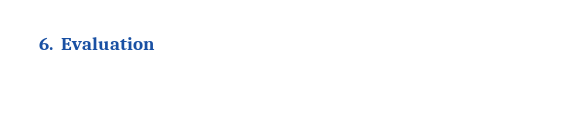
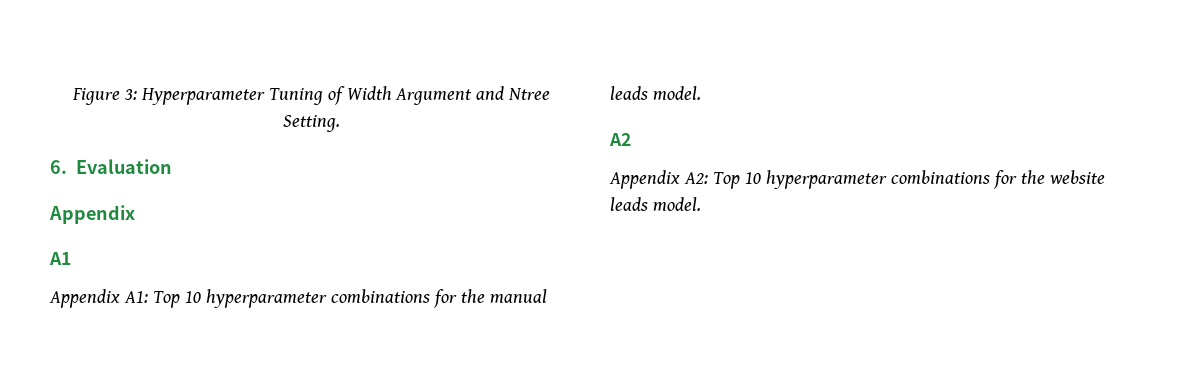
+ Figure 3: Hyperparameter Tuning of Width Argument and Ntree Setting.
  6. Evaluation
+ Appendix
+ A1
+ Appendix A1: Top 10 hyperparameter combinations for the manual leads model.
+ A2
+ Appendix A2: Top 10 hyperparameter combinations for the website leads model.

